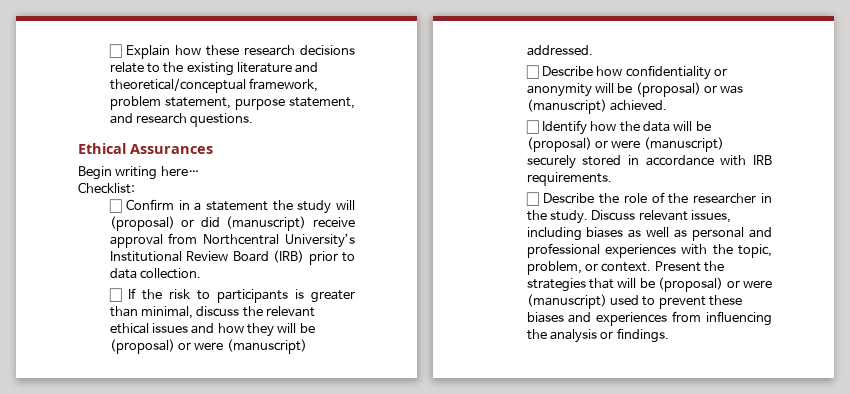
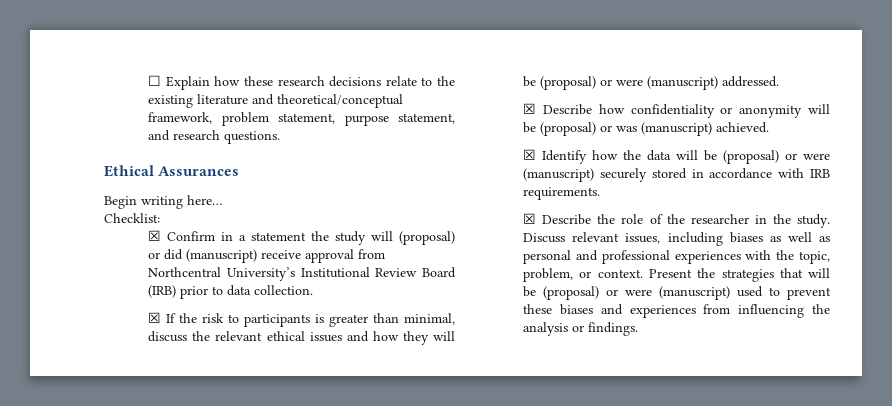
- ☐ Confirm in a statement the study will (proposal) or did (manuscript) receive approval from Northcentral University’s Institutional Review Board (IRB) prior to data collection.
+ ☒ Confirm in a statement the study will (proposal) or did (manuscript) receive approval from Northcentral University’s Institutional Review Board (IRB) prior to data collection.
- ☐ If the risk to participants is greater than minimal, discuss the relevant ethical issues and how they will be (proposal) or were (manuscript) addressed.
+ ☒ If the risk to participants is greater than minimal, discuss the relevant ethical issues and how they will be (proposal) or were (manuscript) addressed.
- ☐ Describe how confidentiality or anonymity will be (proposal) or was (manuscript) achieved.
+ ☒ Describe how confidentiality or anonymity will be (proposal) or was (manuscript) achieved.
- ☐ Identify how the data will be (proposal) or were (manuscript) securely stored in accordance with IRB requirements.
+ ☒ Identify how the data will be (proposal) or were (manuscript) securely stored in accordance with IRB requirements.
- ☐ Describe the role of the researcher in the study.
+ ☒ Describe the role of the researcher in the study.

